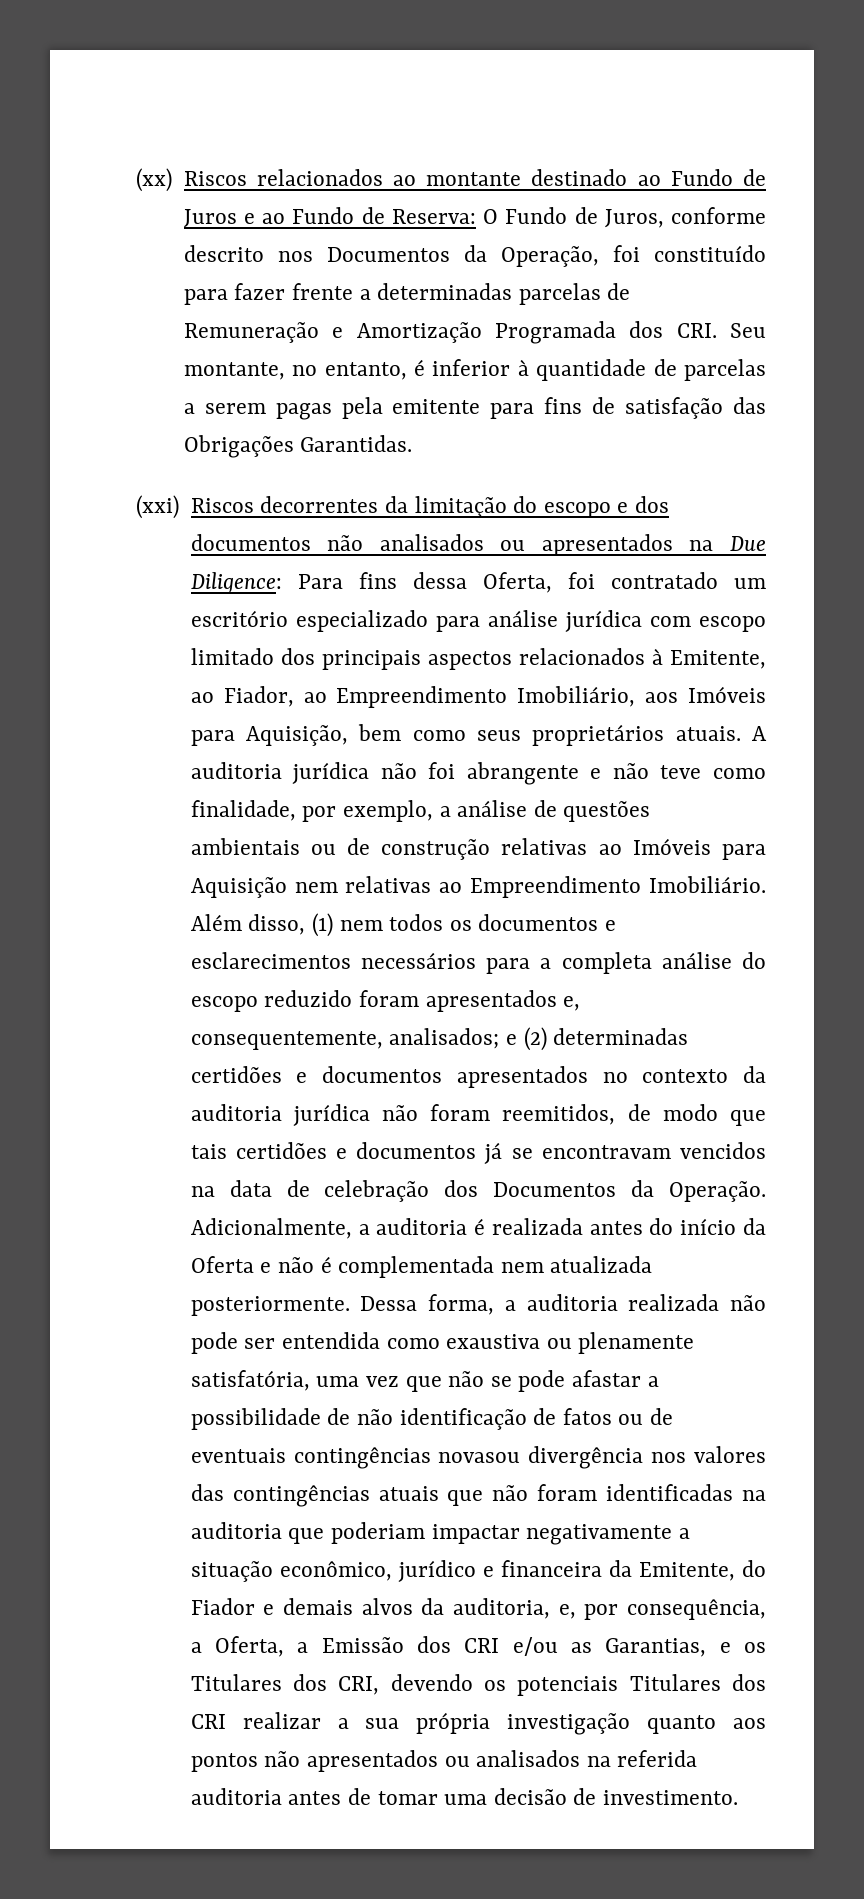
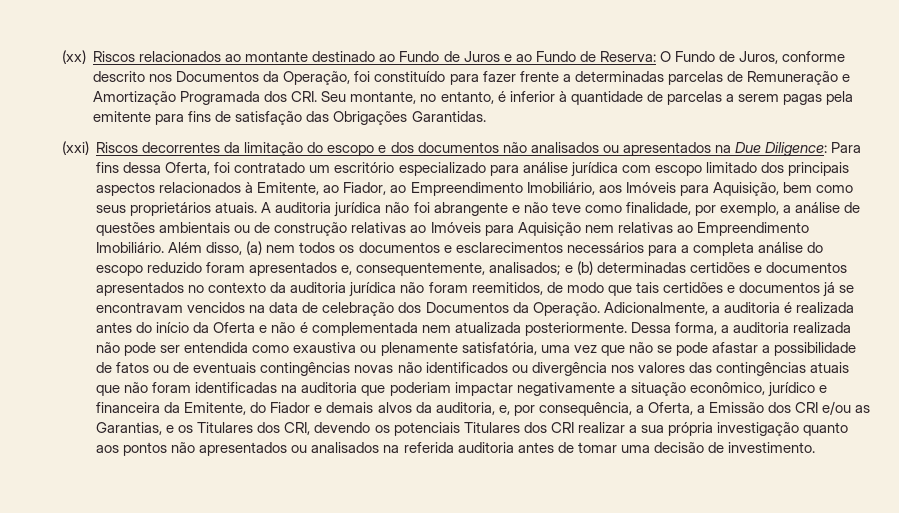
- Além disso, (1) nem todos os documentos e esclarecimentos necessários para a completa análise do escopo reduzido foram apresentados e, consequentemente, analisados; e (2) determinadas certidões e documentos apresentados no contexto da auditoria jurídica não foram reemitidos, de modo que tais certidões e documentos já se encontravam vencidos na data de celebração dos Documentos da Operação.
+ Além disso, (a) nem todos os documentos e esclarecimentos necessários para a completa análise do escopo reduzido foram apresentados e, consequentemente, analisados; e (b) determinadas certidões e documentos apresentados no contexto da auditoria jurídica não foram reemitidos, de modo que tais certidões e documentos já se encontravam vencidos na data de celebração dos Documentos da Operação.
- Dessa forma, a auditoria realizada não pode ser entendida como exaustiva ou plenamente satisfatória, uma vez que não se pode afastar a possibilidade de não identificação de fatos ou de eventuais contingências novasou divergência nos valores das contingências atuais que não foram identificadas na auditoria que poderiam impactar negativamente a situação econômico, jurídico e financeira da Emitente, do Fiador e demais alvos da auditoria, e, por consequência, a Oferta, a Emissão dos CRI e/ou as Garantias, e os Titulares dos CRI, devendo os potenciais Titulares dos CRI realizar a sua própria investigação quanto aos pontos não apresentados ou analisados na referida auditoria antes de tomar uma decisão de investimento.
+ Dessa forma, a auditoria realizada não pode ser entendida como exaustiva ou plenamente satisfatória, uma vez que não se pode afastar a possibilidade de fatos ou de eventuais contingências novas não identificados ou divergência nos valores das contingências atuais que não foram identificadas na auditoria que poderiam impactar negativamente a situação econômico, jurídico e financeira da Emitente, do Fiador e demais alvos da auditoria, e, por consequência, a Oferta, a Emissão dos CRI e/ou as Garantias, e os Titulares dos CRI, devendo os potenciais Titulares dos CRI realizar a sua própria investigação quanto aos pontos não apresentados ou analisados na referida auditoria antes de tomar uma decisão de investimento.

